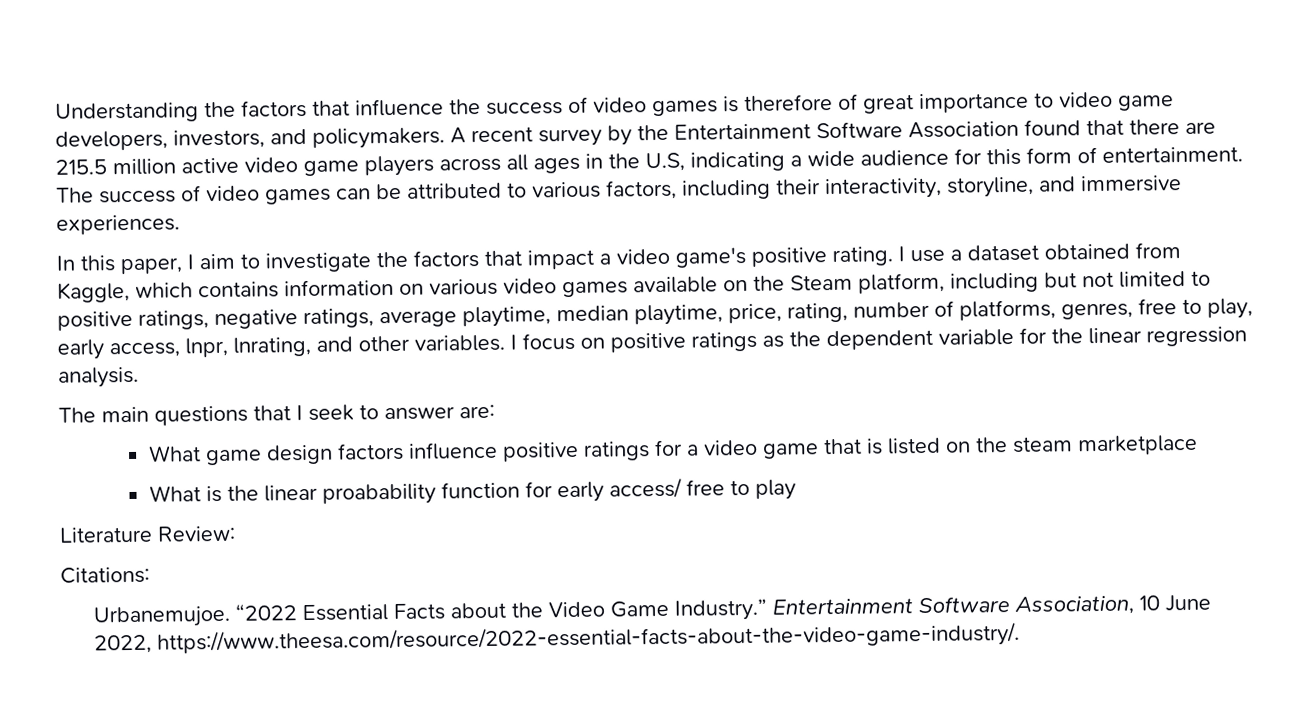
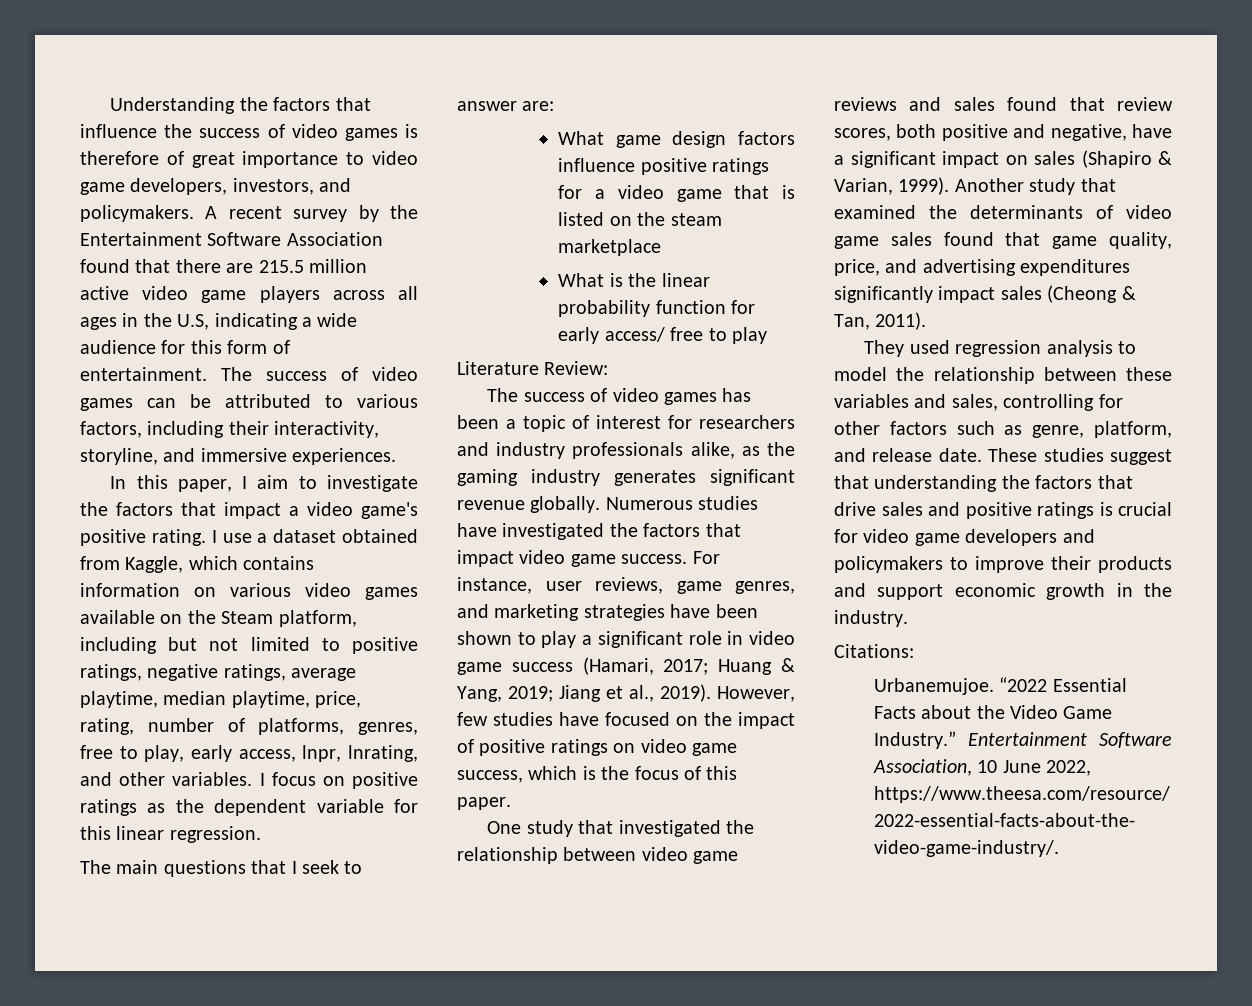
- I focus on positive ratings as the dependent variable for the linear regression analysis.
+ I focus on positive ratings as the dependent variable for this linear regression.
- What is the linear proabability function for early access/ free to play
+ What is the linear probability function for early access/ free to play
+ The success of video games has been a topic of interest for researchers and industry professionals alike, as the gaming industry generates significant revenue globally. Numerous studies have investigated the factors that impact video game success. For instance, user reviews, game genres, and marketing strategies have been shown to play a significant role in video game success (Hamari, 2017; Huang & Yang, 2019; Jiang et al., 2019). However, few studies have focused on the impact of positive ratings on video game success, which is the focus of this paper.
+ One study that investigated the relationship between video game reviews and sales found that review scores, both positive and negative, have a significant impact on sales (Shapiro & Varian, 1999). Another study that examined the determinants of video game sales found that game quality, price, and advertising expenditures significantly impact sales (Cheong & Tan, 2011).
+ They used regression analysis to model the relationship between these variables and sales, controlling for other factors such as genre, platform, and release date. These studies suggest that understanding the factors that drive sales and positive ratings is crucial for video game developers and policymakers to improve their products and support economic growth in the industry.

